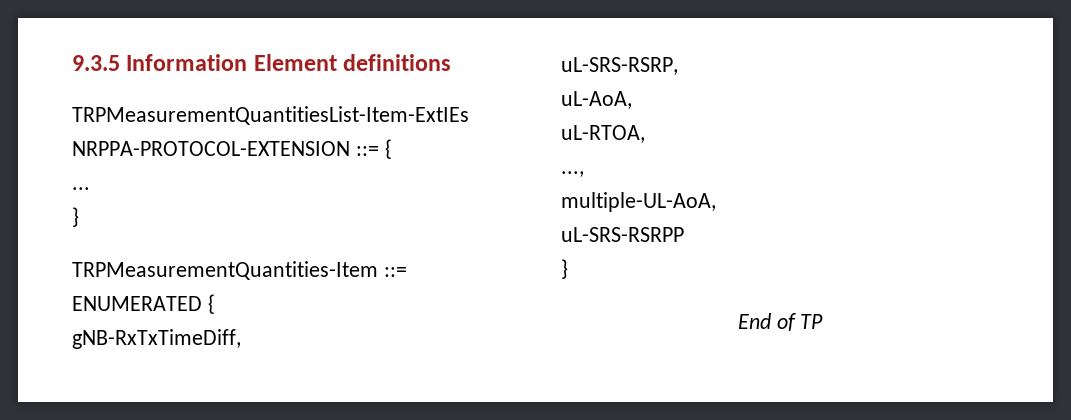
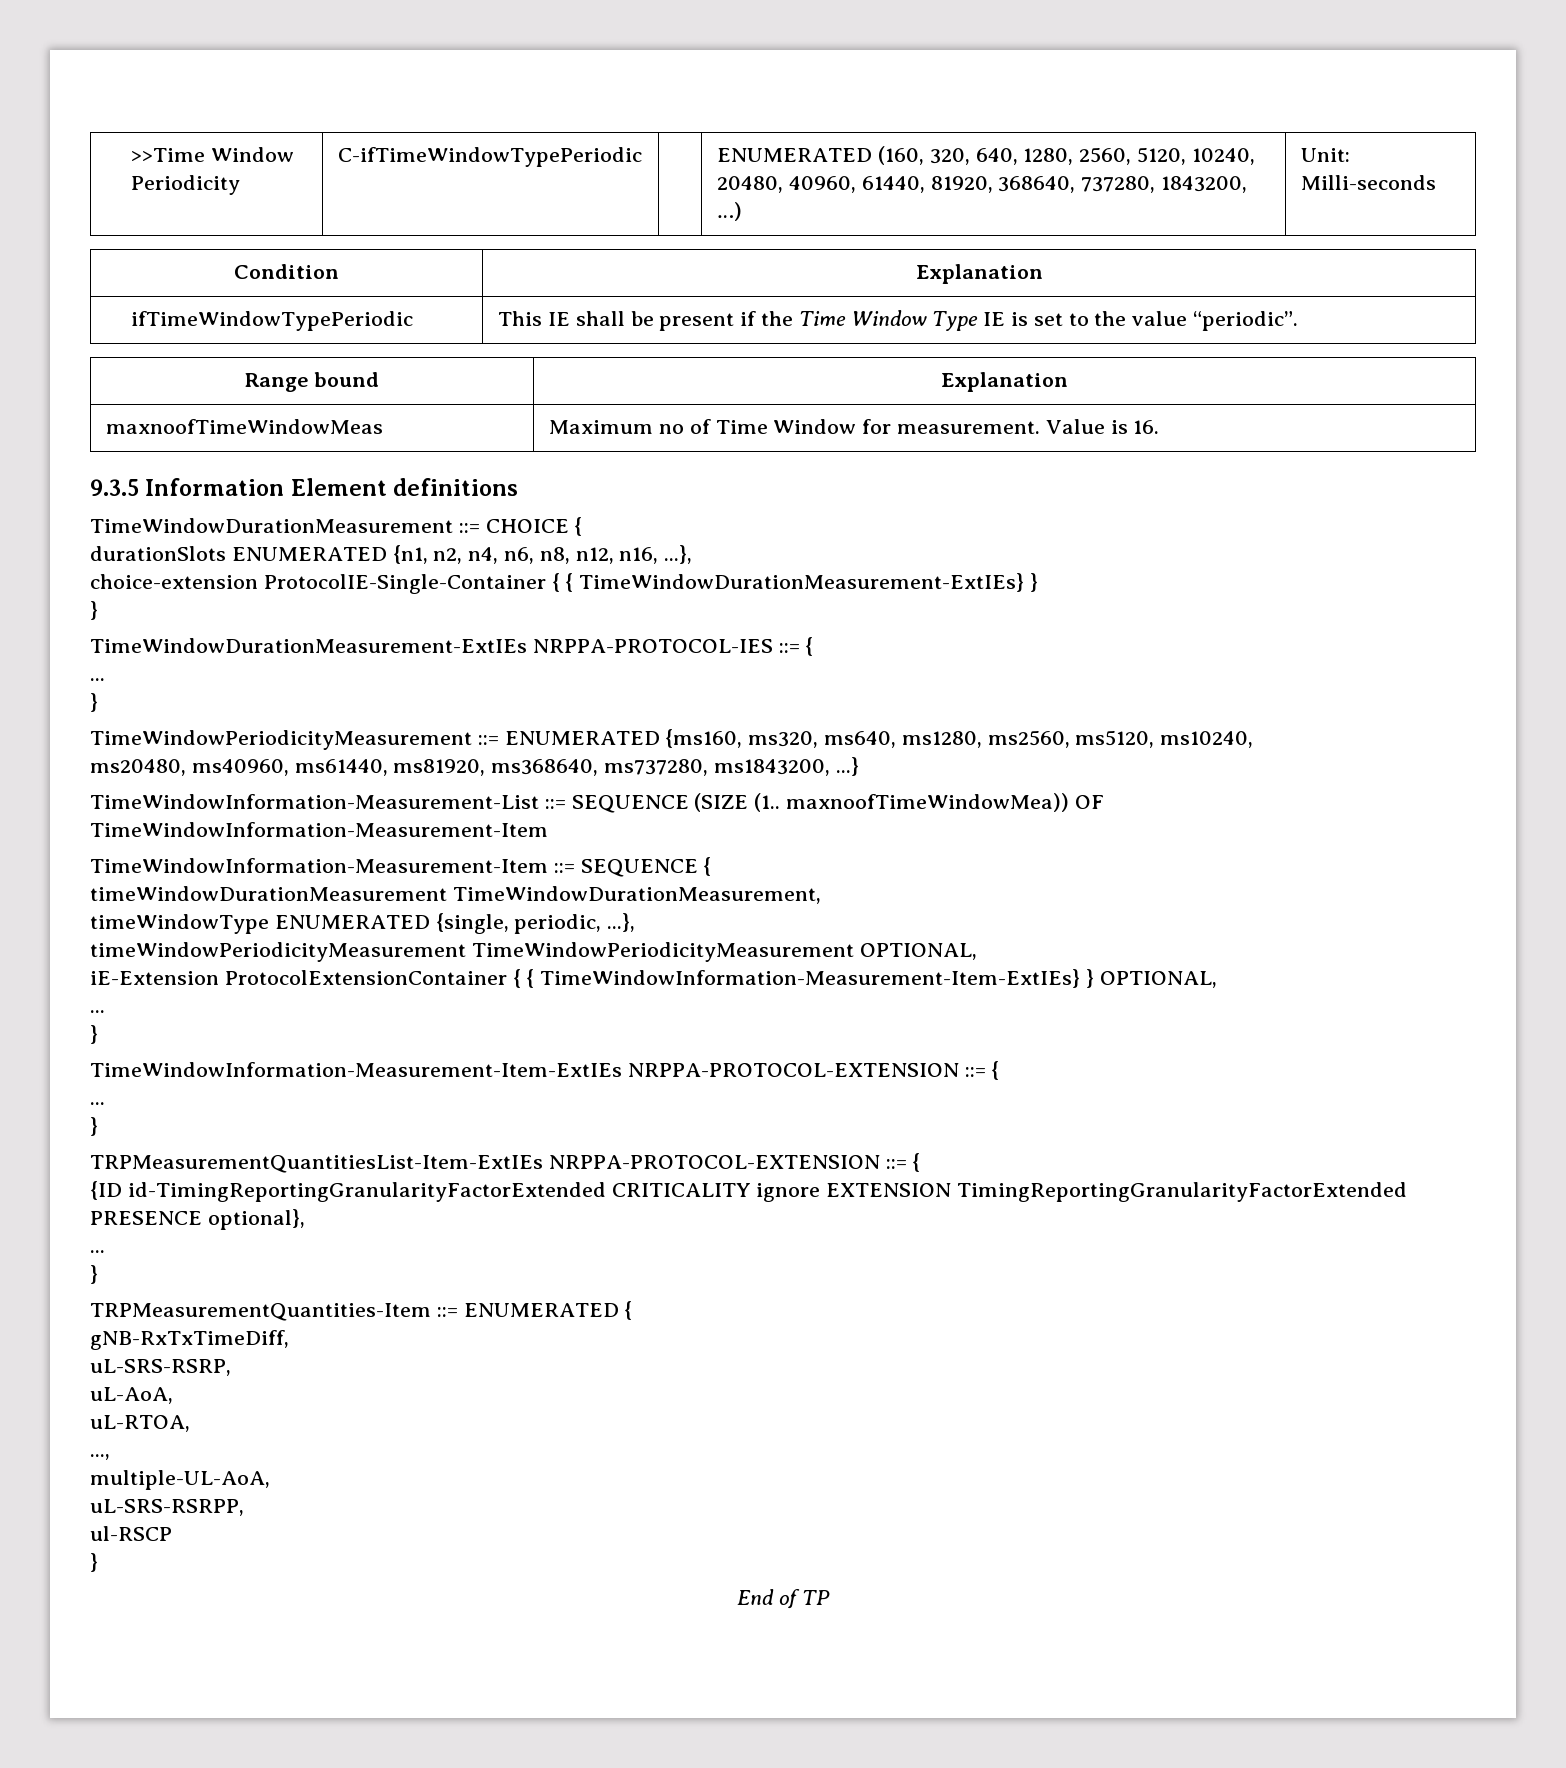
+ >>Time Window Periodicity | C-ifTimeWindowTypePeriodic | | ENUMERATED (160, 320, 640, 1280, 2560, 5120, 10240, 20480, 40960, 61440, 81920, 368640, 737280, 1843200, …) | Unit: Milli-seconds
+ Condition | Explanation
+ ifTimeWindowTypePeriodic | This IE shall be present if the Time Window Type IE is set to the value “periodic”.
+ Range bound | Explanation
+ maxnoofTimeWindowMeas | Maximum no of Time Window for measurement. Value is 16.
  9.3.5 Information Element definitions
+ TimeWindowDurationMeasurement ::= CHOICE {
+ durationSlots ENUMERATED {n1, n2, n4, n6, n8, n12, n16, ...},
+ choice-extension ProtocolIE-Single-Container { { TimeWindowDurationMeasurement-ExtIEs} }
+ }
+ TimeWindowDurationMeasurement-ExtIEs NRPPA-PROTOCOL-IES ::= {
+ ...
+ }
+ TimeWindowPeriodicityMeasurement ::= ENUMERATED {ms160, ms320, ms640, ms1280, ms2560, ms5120, ms10240,
+ ms20480, ms40960, ms61440, ms81920, ms368640, ms737280, ms1843200, ...}
+ TimeWindowInformation-Measurement-List ::= SEQUENCE (SIZE (1.. maxnoofTimeWindowMea)) OF TimeWindowInformation-Measurement-Item
+ TimeWindowInformation-Measurement-Item ::= SEQUENCE {
+ timeWindowDurationMeasurement TimeWindowDurationMeasurement,
+ timeWindowType ENUMERATED {single, periodic, ...},
+ timeWindowPeriodicityMeasurement TimeWindowPeriodicityMeasurement OPTIONAL,
+ iE-Extension ProtocolExtensionContainer { { TimeWindowInformation-Measurement-Item-ExtIEs} } OPTIONAL,
+ ...
+ }
+ TimeWindowInformation-Measurement-Item-ExtIEs NRPPA-PROTOCOL-EXTENSION ::= {
+ ...
+ }
  TRPMeasurementQuantitiesList-Item-ExtIEs NRPPA-PROTOCOL-EXTENSION ::= {
+ {ID id-TimingReportingGranularityFactorExtended CRITICALITY ignore EXTENSION TimingReportingGranularityFactorExtended PRESENCE optional},
- uL-SRS-RSRPP
+ uL-SRS-RSRPP,
+ ul-RSCP

